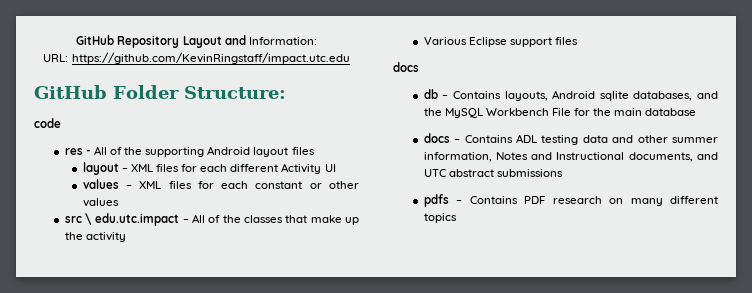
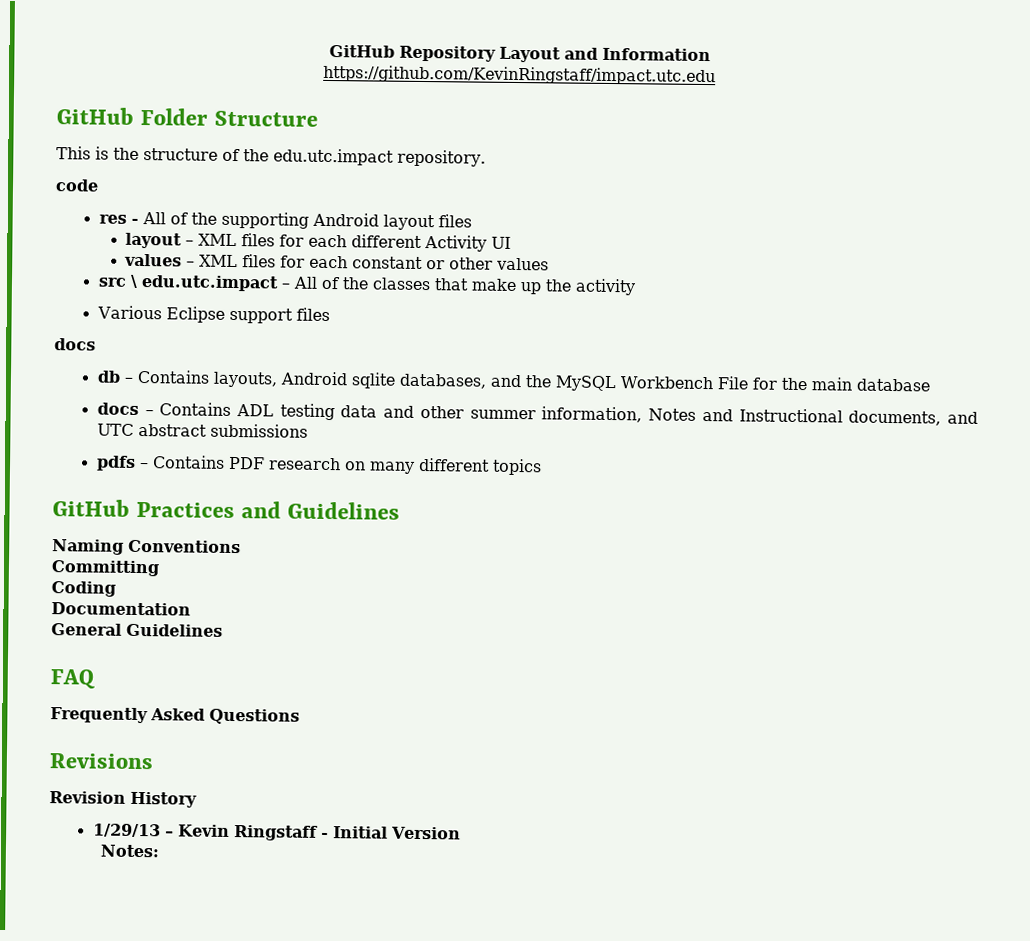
- GitHub Repository Layout and Information:
- URL: https://github.com/KevinRingstaff/impact.utc.edu
+ GitHub Repository Layout and Information
+ https://github.com/KevinRingstaff/impact.utc.edu
- GitHub Folder Structure:
+ GitHub Folder Structure
+ This is the structure of the edu.utc.impact repository.
+ GitHub Practices and Guidelines
+ Naming Conventions
+ Committing
+ Coding
+ Documentation
+ General Guidelines
+ FAQ
+ Frequently Asked Questions
+ Revisions
+ Revision History
+ 1/29/13 – Kevin Ringstaff - Initial Version
+ Notes:

